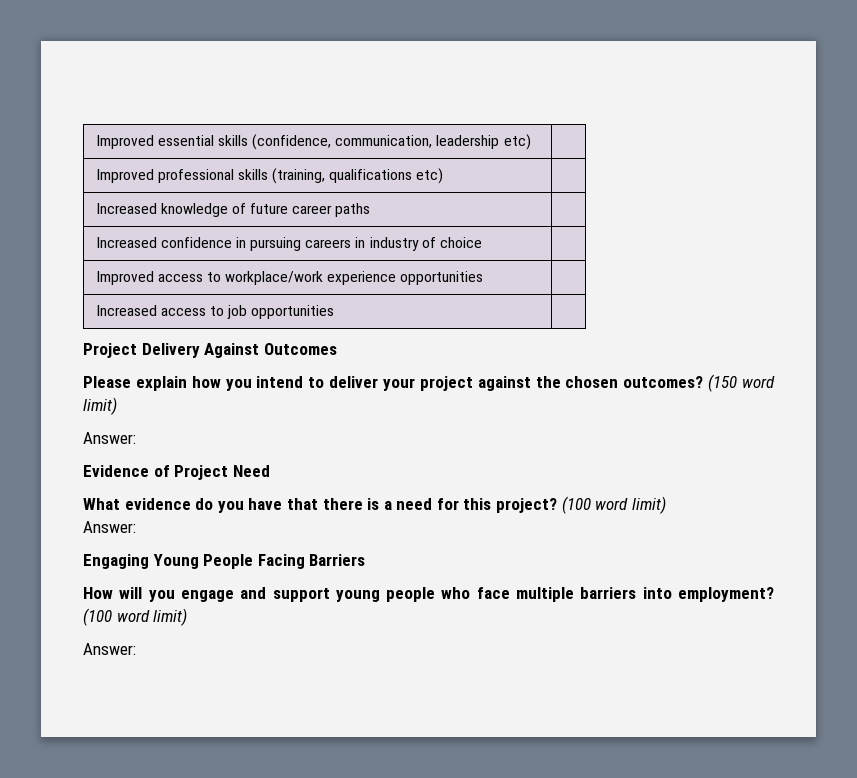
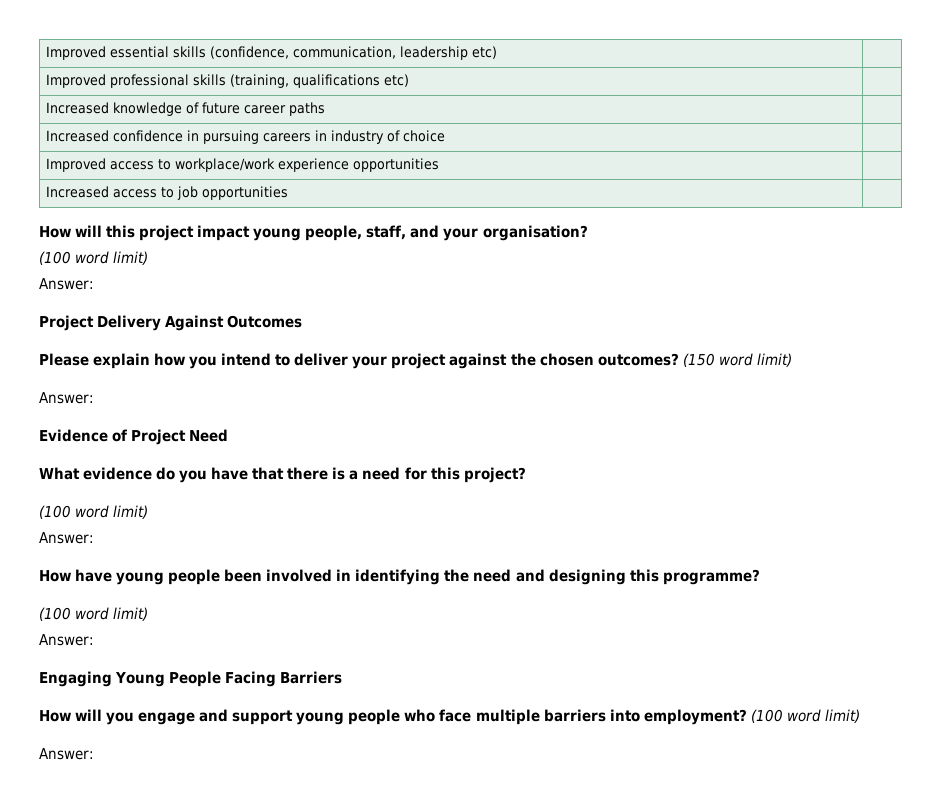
+ How will this project impact young people, staff, and your organisation?
+ (100 word limit)
+ Answer:
- What evidence do you have that there is a need for this project? (100 word limit)
+ What evidence do you have that there is a need for this project?
+ (100 word limit)
+ Answer:
+ How have young people been involved in identifying the need and designing this programme?
+ (100 word limit)

